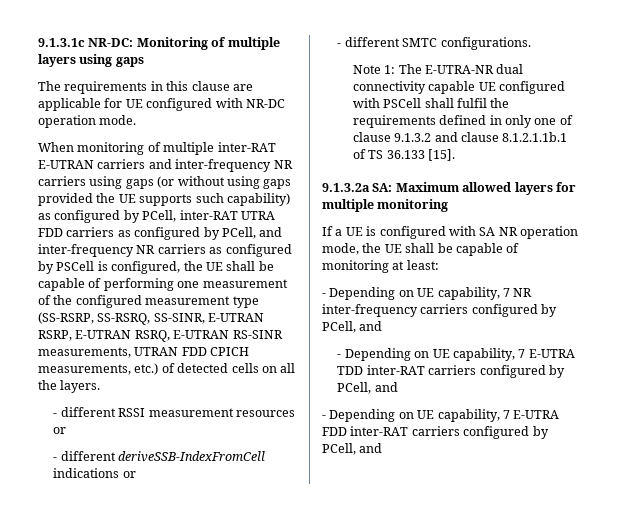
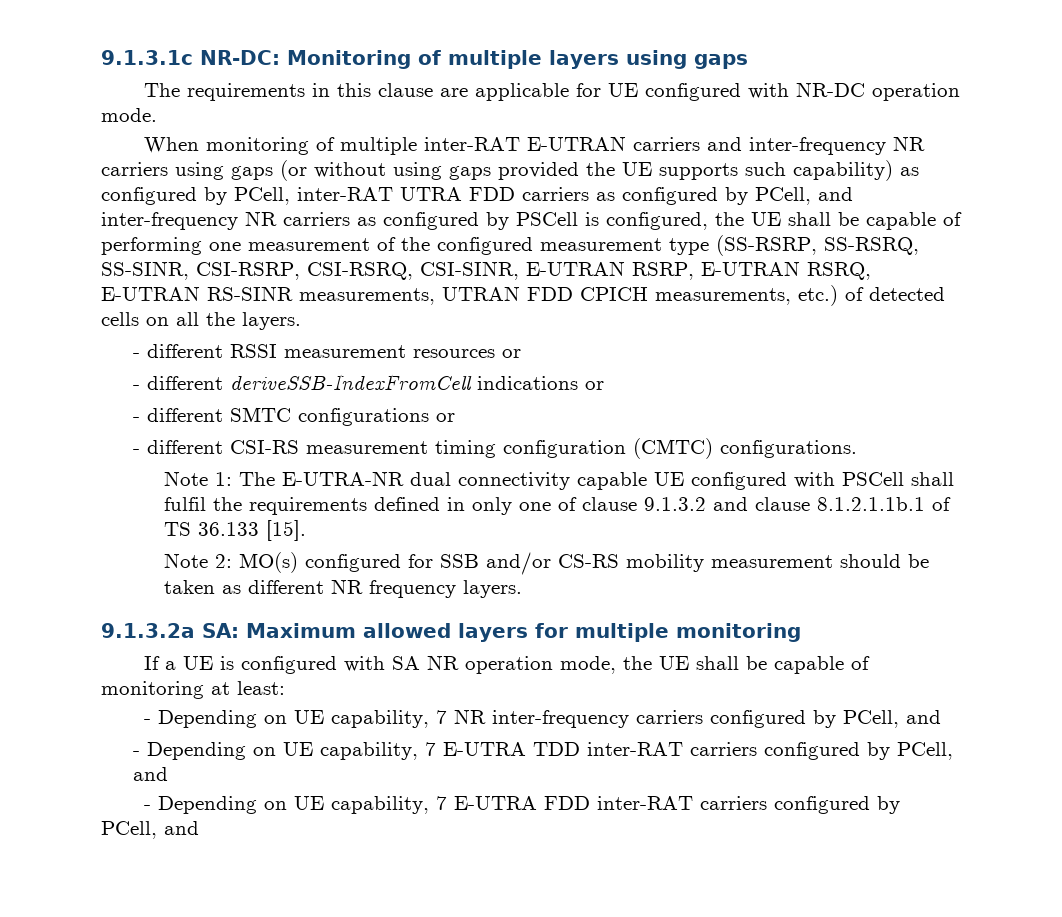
- When monitoring of multiple inter-RAT E-UTRAN carriers and inter-frequency NR carriers using gaps (or without using gaps provided the UE supports such capability) as configured by PCell, inter-RAT UTRA FDD carriers as configured by PCell, and inter-frequency NR carriers as configured by PSCell is configured, the UE shall be capable of performing one measurement of the configured measurement type (SS-RSRP, SS-RSRQ, SS-SINR, E-UTRAN RSRP, E-UTRAN RSRQ, E-UTRAN RS-SINR measurements, UTRAN FDD CPICH measurements, etc.) of detected cells on all the layers.
+ When monitoring of multiple inter-RAT E-UTRAN carriers and inter-frequency NR carriers using gaps (or without using gaps provided the UE supports such capability) as configured by PCell, inter-RAT UTRA FDD carriers as configured by PCell, and inter-frequency NR carriers as configured by PSCell is configured, the UE shall be capable of performing one measurement of the configured measurement type (SS-RSRP, SS-RSRQ, SS-SINR, CSI-RSRP, CSI-RSRQ, CSI-SINR, E-UTRAN RSRP, E-UTRAN RSRQ, E-UTRAN RS-SINR measurements, UTRAN FDD CPICH measurements, etc.) of detected cells on all the layers.
- - different SMTC configurations.
+ - different SMTC configurations or
+ - different CSI-RS measurement timing configuration (CMTC) configurations.
+ Note 2: MO(s) configured for SSB and/or CS-RS mobility measurement should be taken as different NR frequency layers.

